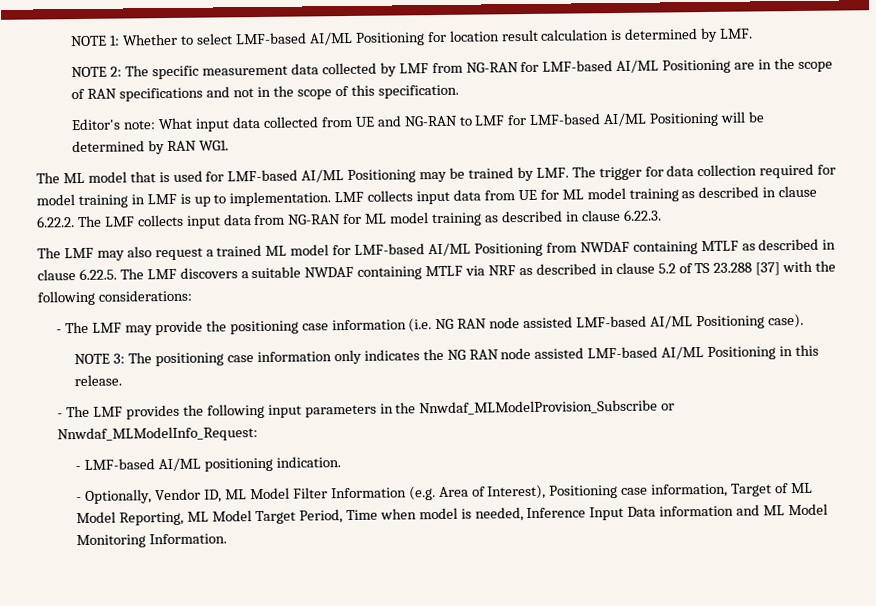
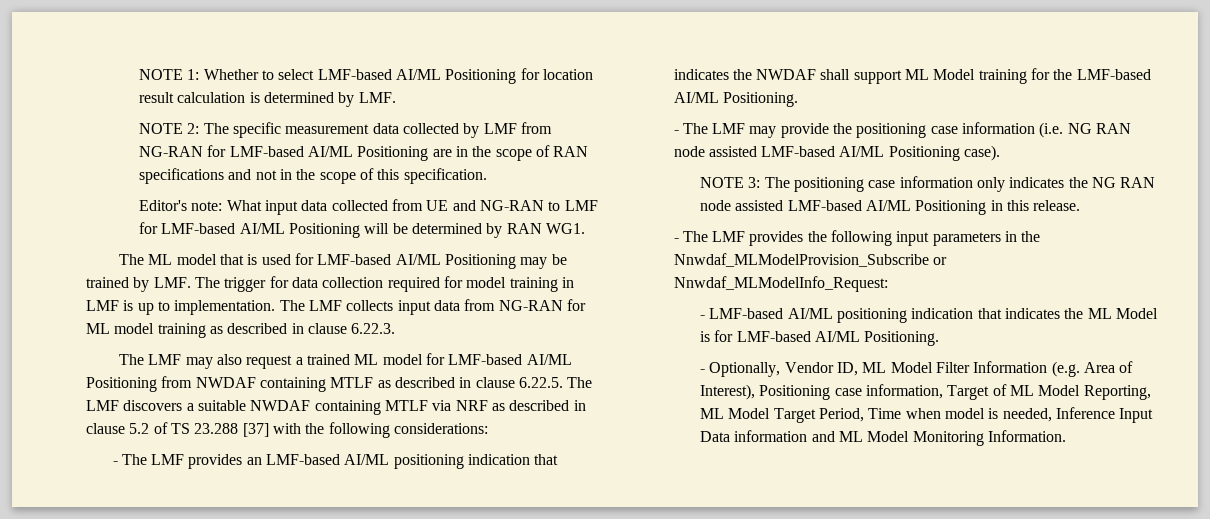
- LMF collects input data from UE for ML model training as described in clause 6.22.2. The LMF collects input data from NG-RAN for ML model training as described in clause 6.22.3.
+ The LMF collects input data from NG-RAN for ML model training as described in clause 6.22.3.
+ - The LMF provides an LMF-based AI/ML positioning indication that indicates the NWDAF shall support ML Model training for the LMF-based AI/ML Positioning.
- - LMF-based AI/ML positioning indication.
+ - LMF-based AI/ML positioning indication that indicates the ML Model is for LMF-based AI/ML Positioning.

